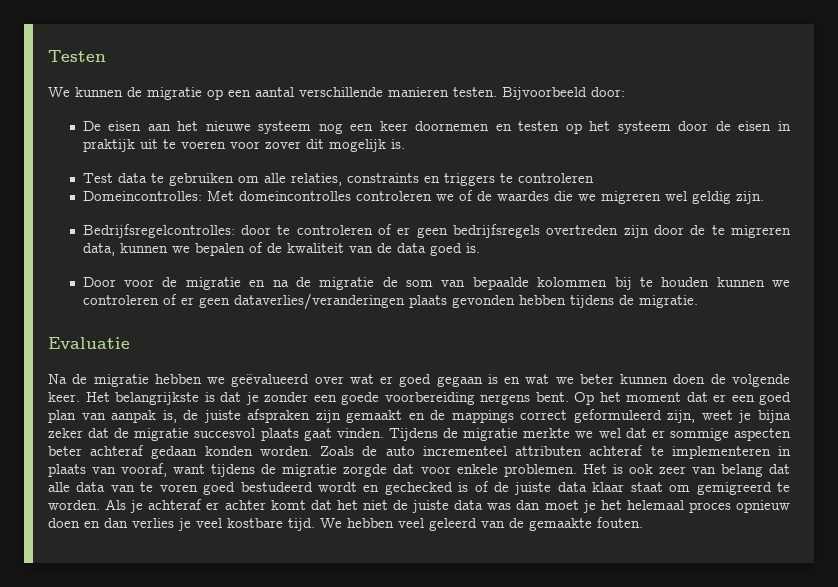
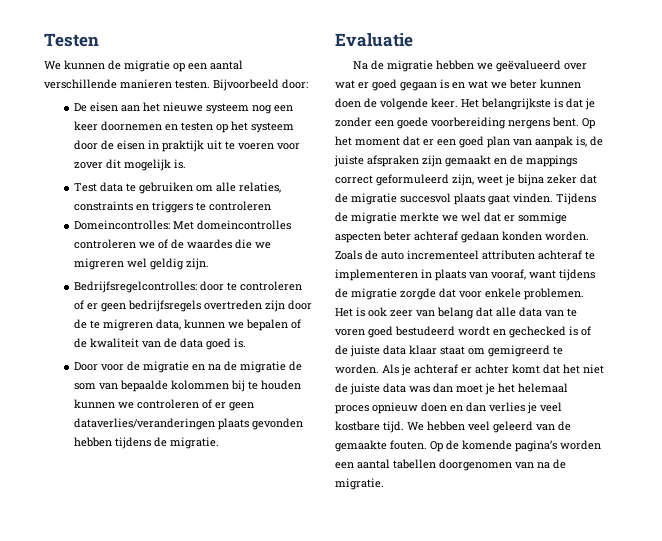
+ Op de komende pagina’s worden een aantal tabellen doorgenomen van na de migratie.

